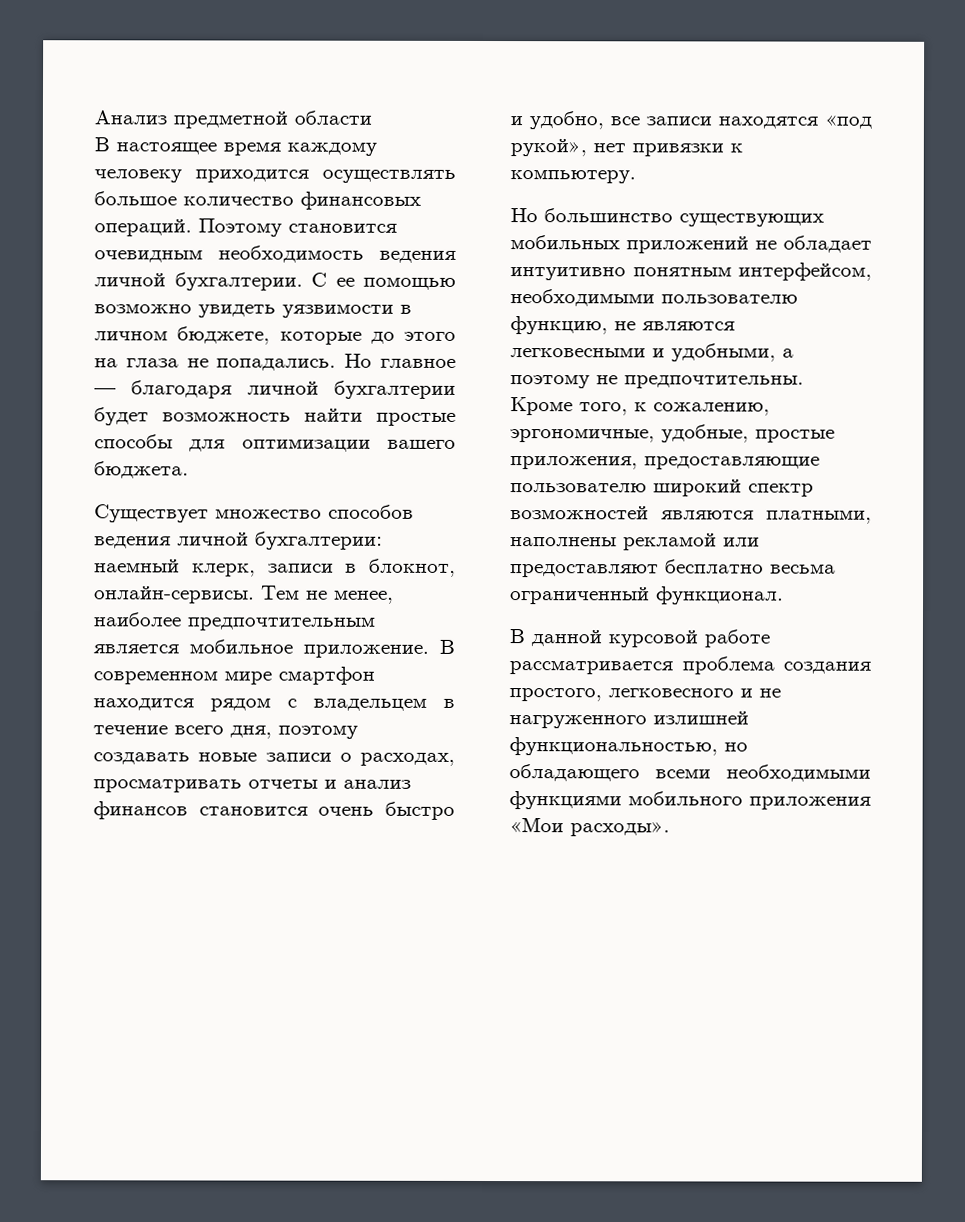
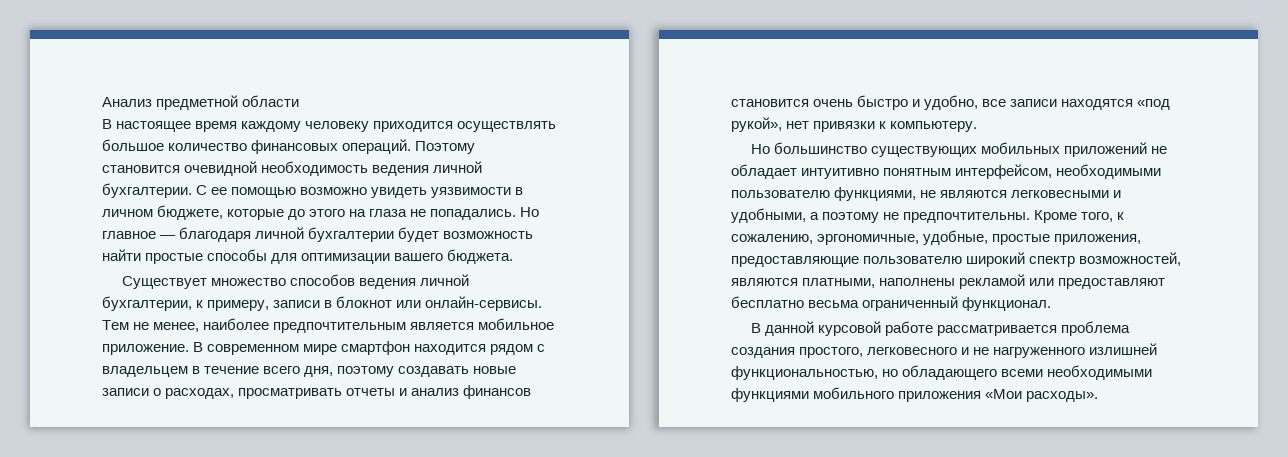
- Поэтому становится очевидным необходимость ведения личной бухгалтерии.
+ Поэтому становится очевидной необходимость ведения личной бухгалтерии.
- Существует множество способов ведения личной бухгалтерии: наемный клерк, записи в блокнот, онлайн-сервисы.
+ Существует множество способов ведения личной бухгалтерии, к примеру, записи в блокнот или онлайн-сервисы.
- Но большинство существующих мобильных приложений не обладает интуитивно понятным интерфейсом, необходимыми пользователю функцию, не являются легковесными и удобными, а поэтому не предпочтительны.
+ Но большинство существующих мобильных приложений не обладает интуитивно понятным интерфейсом, необходимыми пользователю функциями, не являются легковесными и удобными, а поэтому не предпочтительны.
- Кроме того, к сожалению, эргономичные, удобные, простые приложения, предоставляющие пользователю широкий спектр возможностей являются платными, наполнены рекламой или предоставляют бесплатно весьма ограниченный функционал.
+ Кроме того, к сожалению, эргономичные, удобные, простые приложения, предоставляющие пользователю широкий спектр возможностей, являются платными, наполнены рекламой или предоставляют бесплатно весьма ограниченный функционал.

